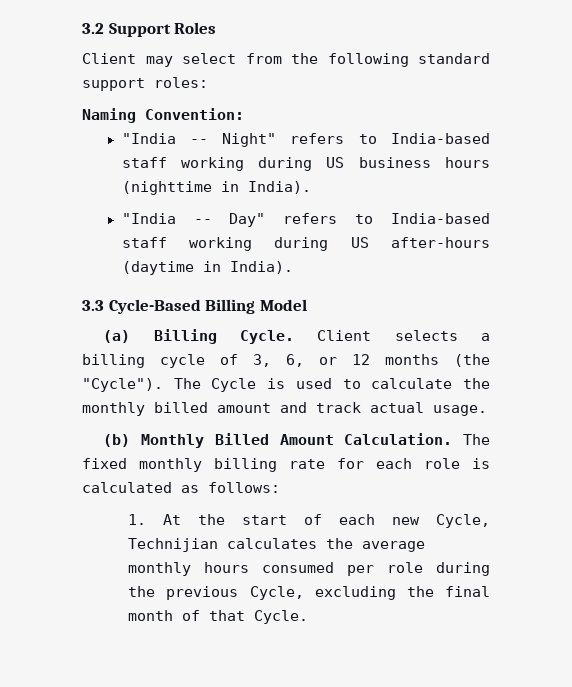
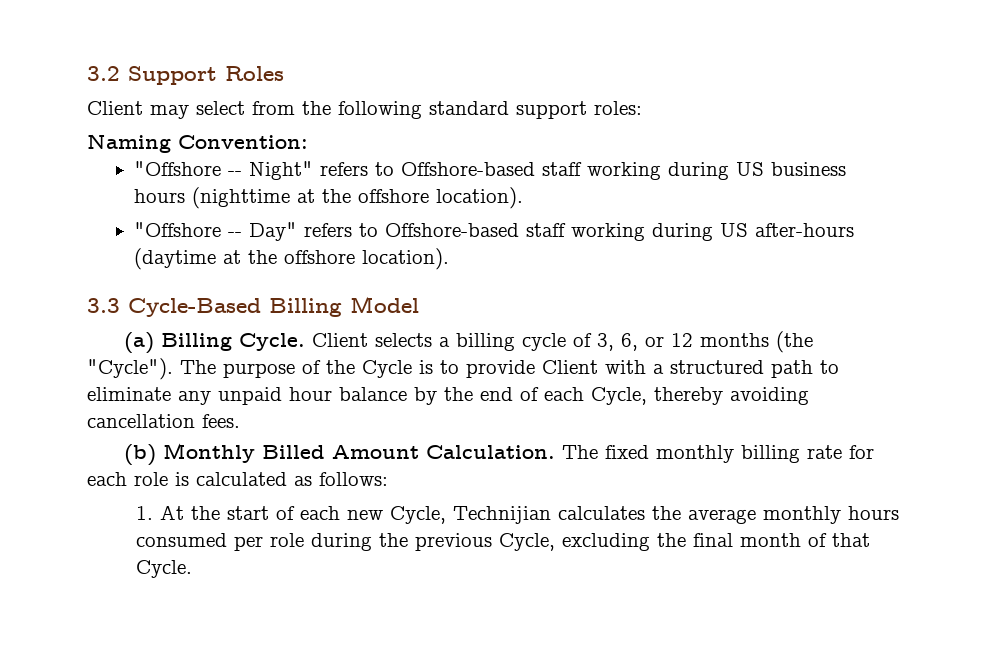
- "India -- Night" refers to India-based staff working during US business hours (nighttime in India).
- "India -- Day" refers to India-based staff working during US after-hours (daytime in India).
+ "Offshore -- Night" refers to Offshore-based staff working during US business hours (nighttime at the offshore location).
+ "Offshore -- Day" refers to Offshore-based staff working during US after-hours (daytime at the offshore location).
- The Cycle is used to calculate the monthly billed amount and track actual usage.
+ The purpose of the Cycle is to provide Client with a structured path to eliminate any unpaid hour balance by the end of each Cycle, thereby avoiding cancellation fees.

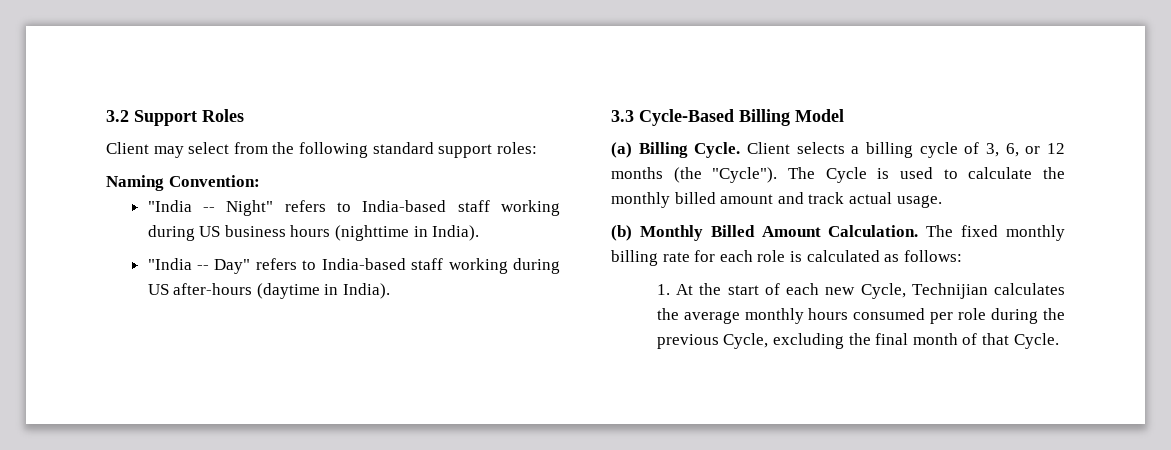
- "Offshore -- Night" refers to Offshore-based staff working during US business hours (nighttime at the offshore location).
- "Offshore -- Day" refers to Offshore-based staff working during US after-hours (daytime at the offshore location).
+ "India -- Night" refers to India-based staff working during US business hours (nighttime in India).
+ "India -- Day" refers to India-based staff working during US after-hours (daytime in India).
- The purpose of the Cycle is to provide Client with a structured path to eliminate any unpaid hour balance by the end of each Cycle, thereby avoiding cancellation fees.
+ The Cycle is used to calculate the monthly billed amount and track actual usage.

